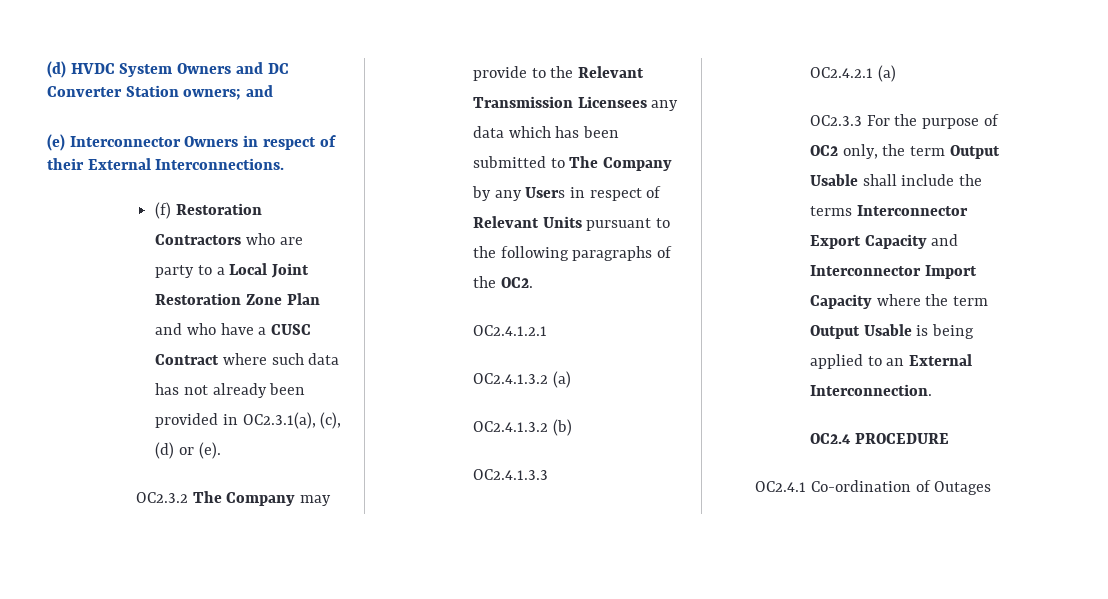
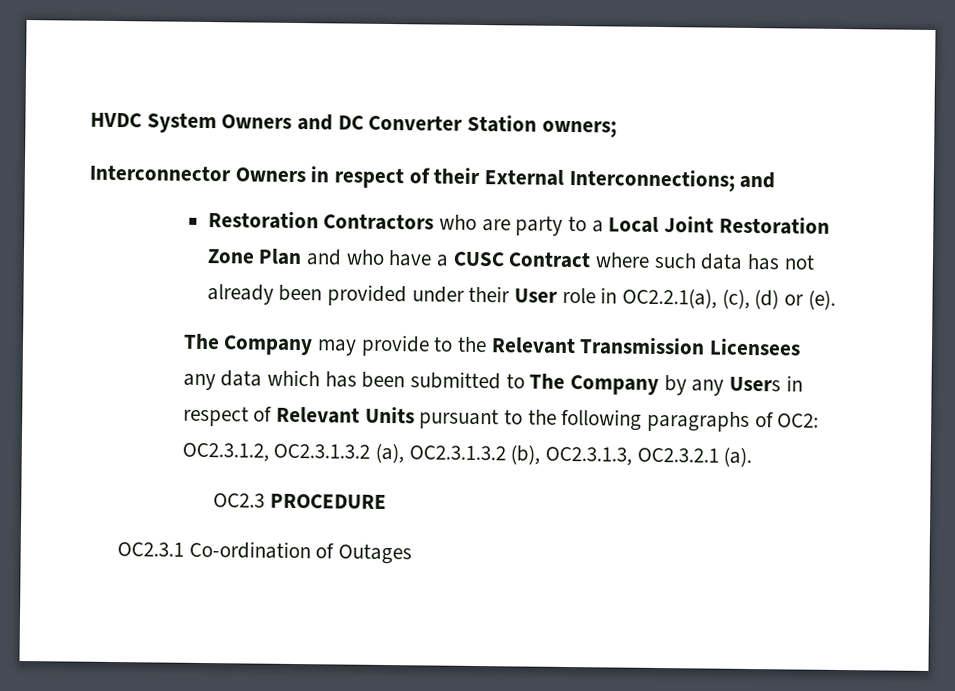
- (d) HVDC System Owners and DC Converter Station owners; and
- (e) Interconnector Owners in respect of their External Interconnections.
- (f) Restoration Contractors who are party to a Local Joint Restoration Zone Plan and who have a CUSC Contract where such data has not already been provided in OC2.3.1(a), (c), (d) or (e).
+ HVDC System Owners and DC Converter Station owners;
+ Interconnector Owners in respect of their External Interconnections; and
+ Restoration Contractors who are party to a Local Joint Restoration Zone Plan and who have a CUSC Contract where such data has not already been provided under their User role in OC2.2.1(a), (c), (d) or (e).
- OC2.3.2 The Company may provide to the Relevant Transmission Licensees any data which has been submitted to The Company by any Users in respect of Relevant Units pursuant to the following paragraphs of the OC2.
- OC2.4.1.2.1
- OC2.4.1.3.2 (a)
- OC2.4.1.3.2 (b)
- OC2.4.1.3.3
- OC2.4.2.1 (a)
- OC2.3.3 For the purpose of OC2 only, the term Output Usable shall include the terms Interconnector Export Capacity and Interconnector Import Capacity where the term Output Usable is being applied to an External Interconnection.
- OC2.4 PROCEDURE
+ The Company may provide to the Relevant Transmission Licensees any data which has been submitted to The Company by any Users in respect of Relevant Units pursuant to the following paragraphs of OC2: OC2.3.1.2, OC2.3.1.3.2 (a), OC2.3.1.3.2 (b), OC2.3.1.3, OC2.3.2.1 (a).
+ OC2.3 PROCEDURE
- OC2.4.1 Co-ordination of Outages
+ OC2.3.1 Co-ordination of Outages

